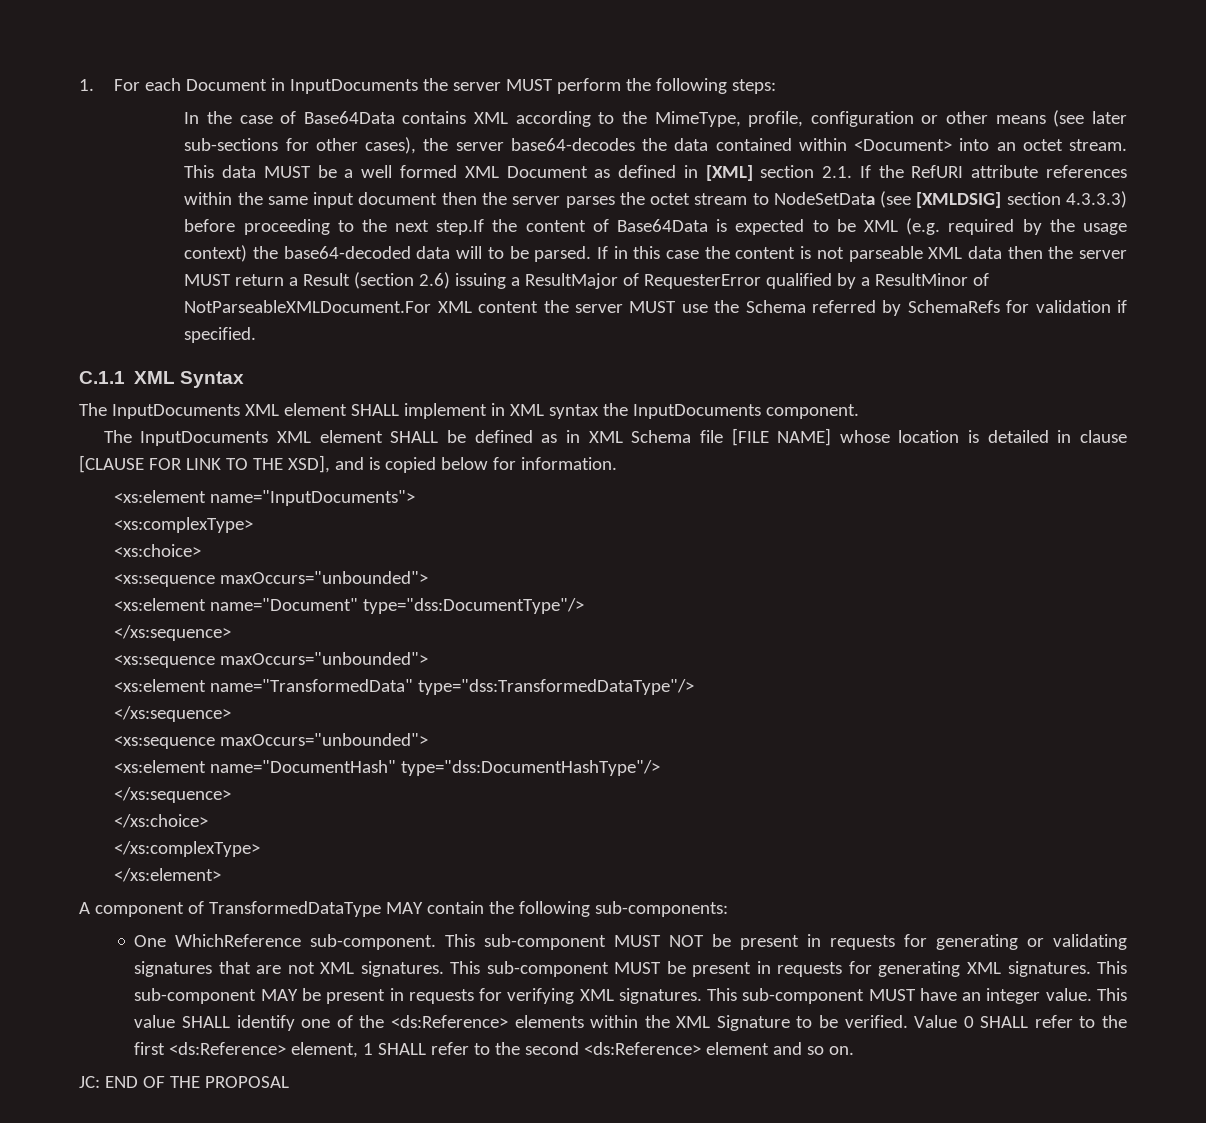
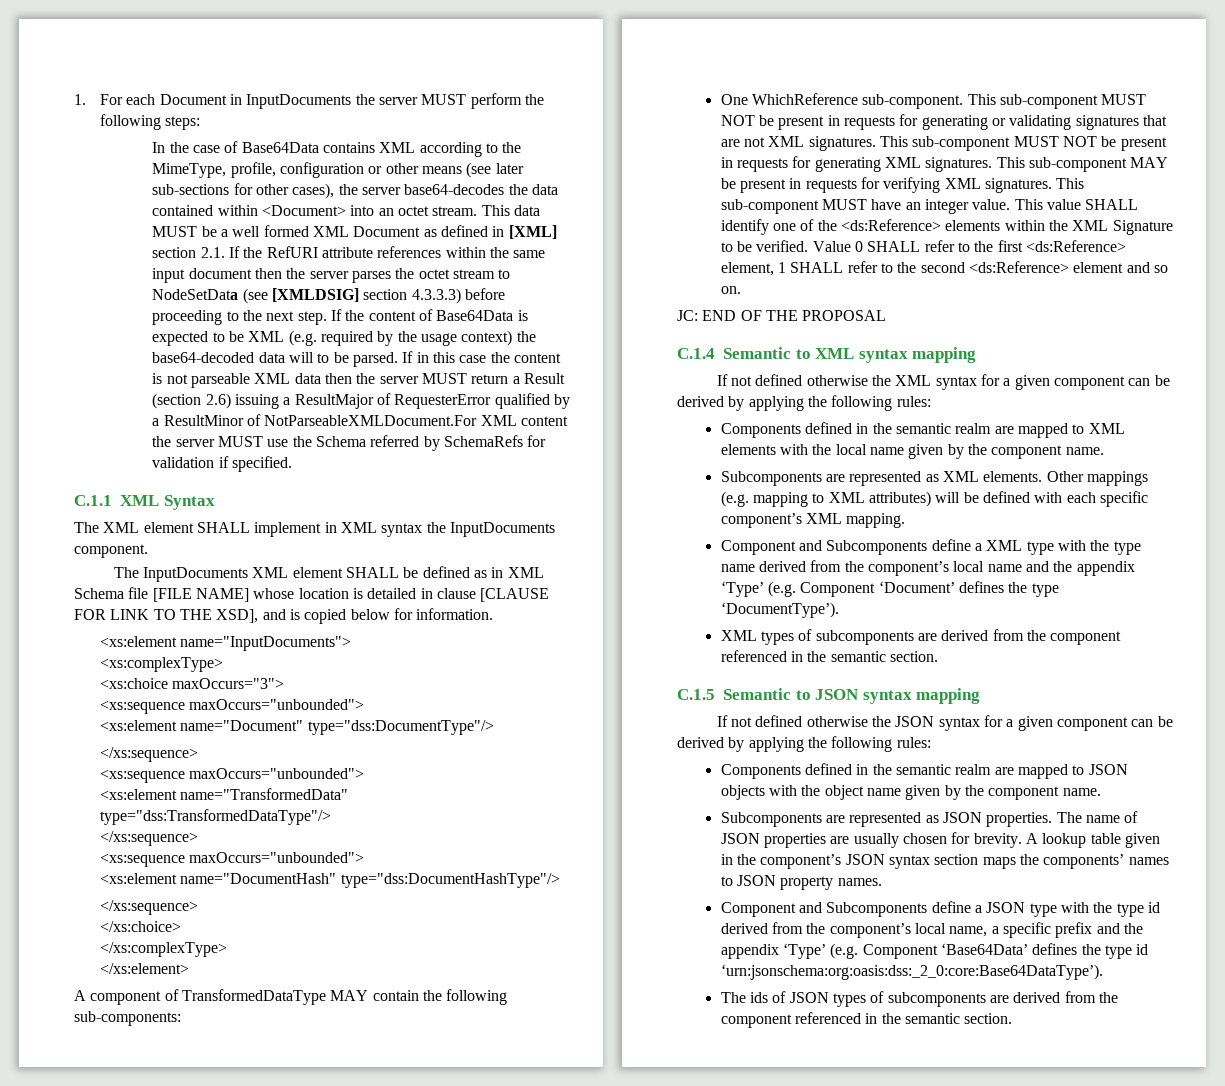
- This data MUST be a well formed XML Document as defined in [XML] section 2.1. If the RefURI attribute references within the same input document then the server parses the octet stream to NodeSetData (see [XMLDSIG] section 4.3.3.3) before proceeding to the next step.If the content of Base64Data is expected to be XML (e.g. required by the usage context) the base64-decoded data will to be parsed.
+ This data MUST be a well formed XML Document as defined in [XML] section 2.1. If the RefURI attribute references within the same input document then the server parses the octet stream to NodeSetData (see [XMLDSIG] section 4.3.3.3) before proceeding to the next step. If the content of Base64Data is expected to be XML (e.g. required by the usage context) the base64-decoded data will to be parsed.
- The InputDocuments XML element SHALL implement in XML syntax the InputDocuments component.
+ The XML element SHALL implement in XML syntax the InputDocuments component.
- <xs:choice>
+ <xs:choice maxOccurs="3">
- This sub-component MUST be present in requests for generating XML signatures.
+ This sub-component MUST NOT be present in requests for generating XML signatures.
+ C.1.4 Semantic to XML syntax mapping
+ If not defined otherwise the XML syntax for a given component can be derived by applying the following rules:
+ Components defined in the semantic realm are mapped to XML elements with the local name given by the component name.
+ Subcomponents are represented as XML elements. Other mappings (e.g. mapping to XML attributes) will be defined with each specific component’s XML mapping.
+ Component and Subcomponents define a XML type with the type name derived from the component’s local name and the appendix ‘Type’ (e.g. Component ‘Document’ defines the type ‘DocumentType’).
+ XML types of subcomponents are derived from the component referenced in the semantic section.
+ C.1.5 Semantic to JSON syntax mapping
+ If not defined otherwise the JSON syntax for a given component can be derived by applying the following rules:
+ Components defined in the semantic realm are mapped to JSON objects with the object name given by the component name.
+ Subcomponents are represented as JSON properties. The name of JSON properties are usually chosen for brevity. A lookup table given in the component’s JSON syntax section maps the components’ names to JSON property names.
+ Component and Subcomponents define a JSON type with the type id derived from the component’s local name, a specific prefix and the appendix ‘Type’ (e.g. Component ‘Base64Data’ defines the type id ‘urn:jsonschema:org:oasis:dss:_2_0:core:Base64DataType’).
+ The ids of JSON types of subcomponents are derived from the component referenced in the semantic section.

